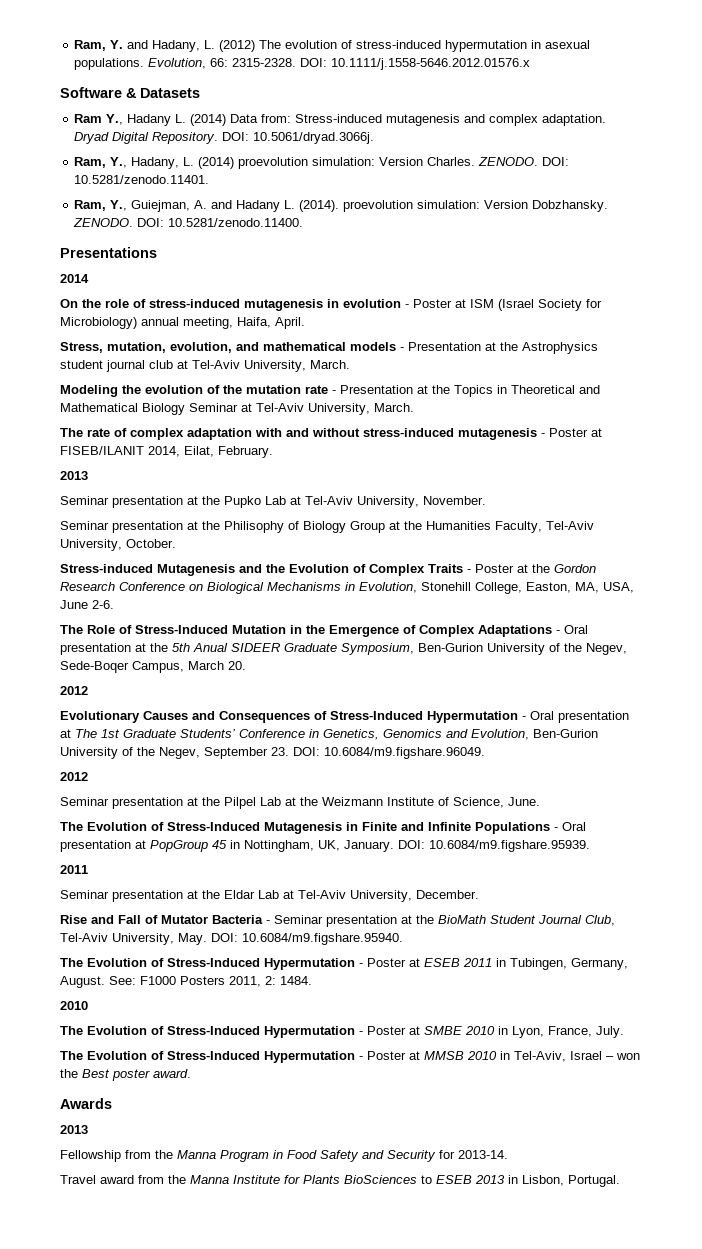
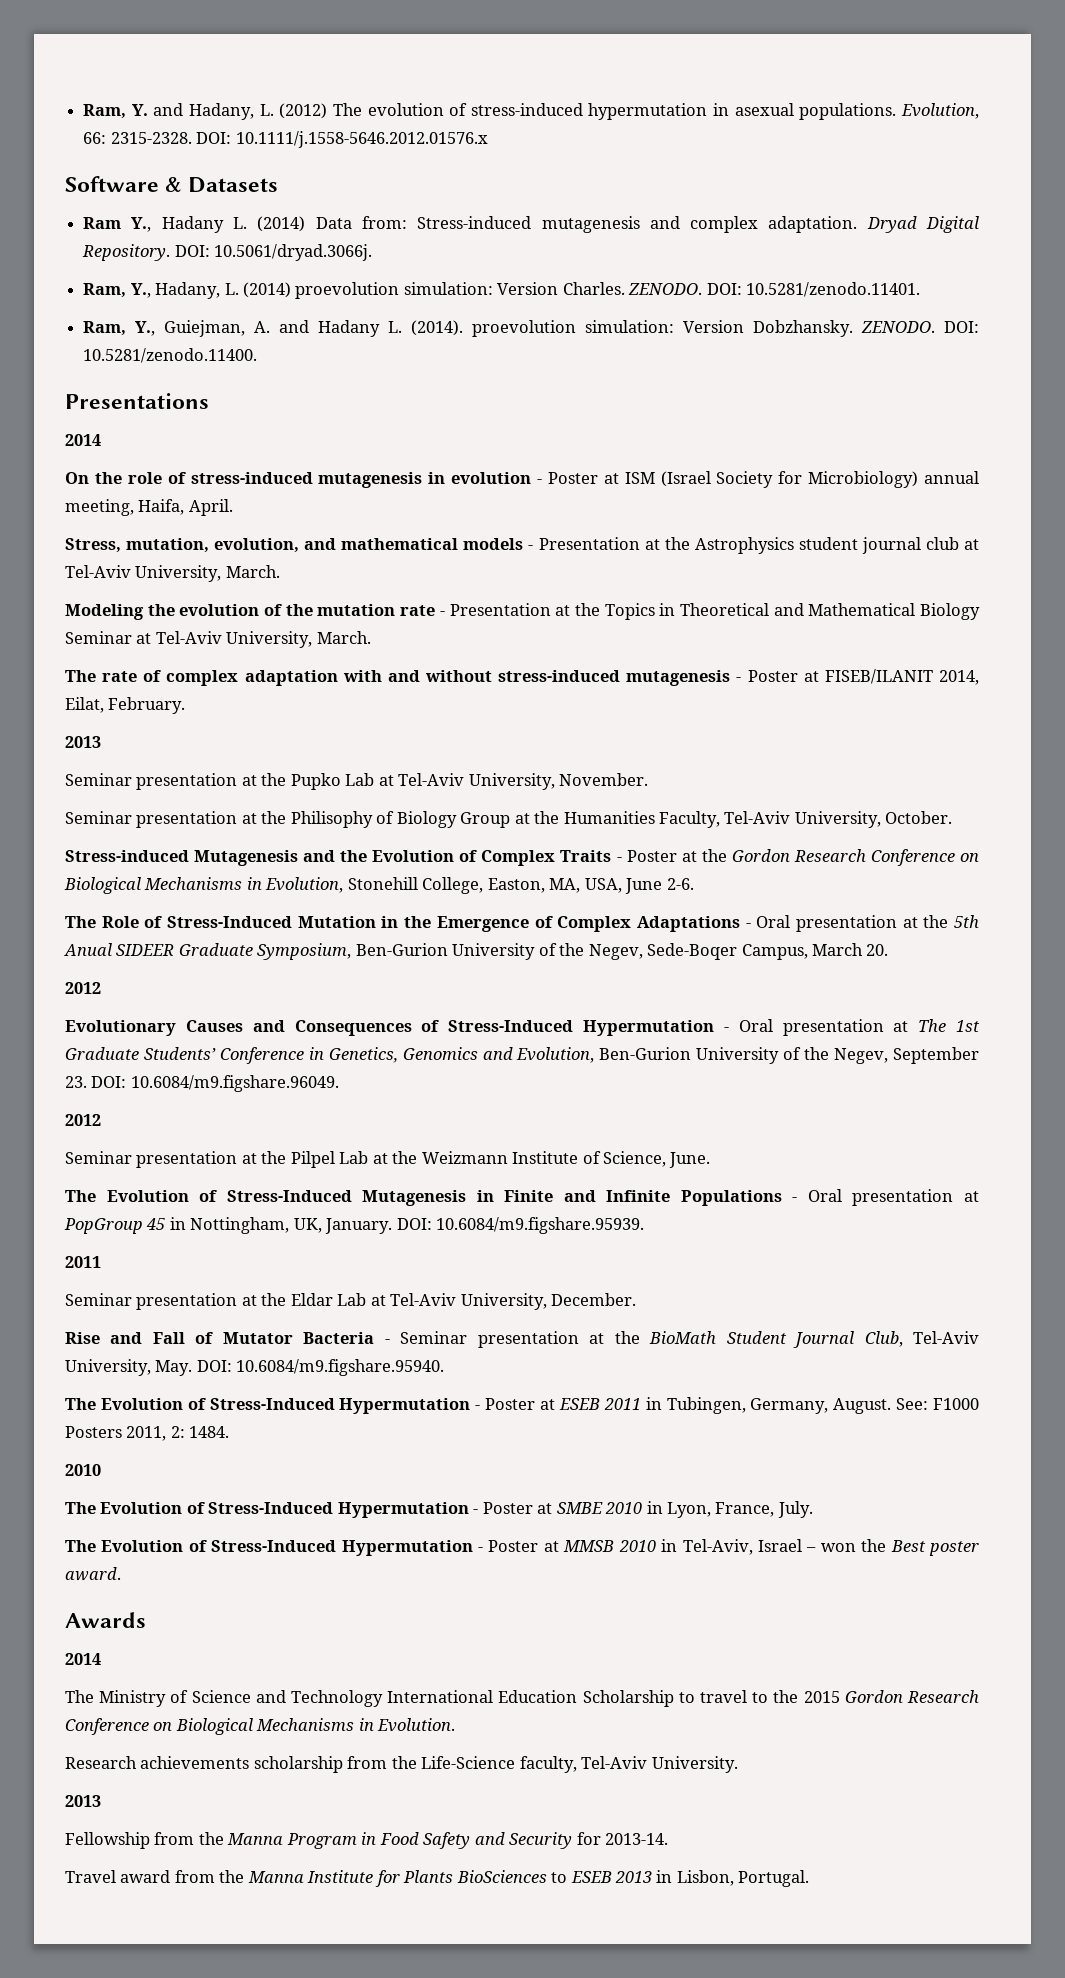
  Awards
+ 2014
+ The Ministry of Science and Technology International Education Scholarship to travel to the 2015 Gordon Research Conference on Biological Mechanisms in Evolution.
+ Research achievements scholarship from the Life-Science faculty, Tel-Aviv University.

